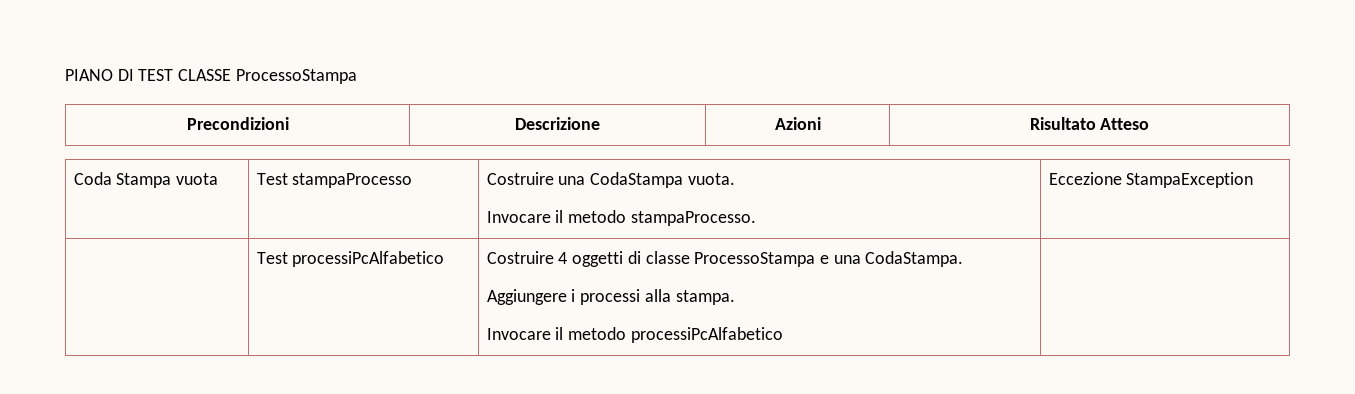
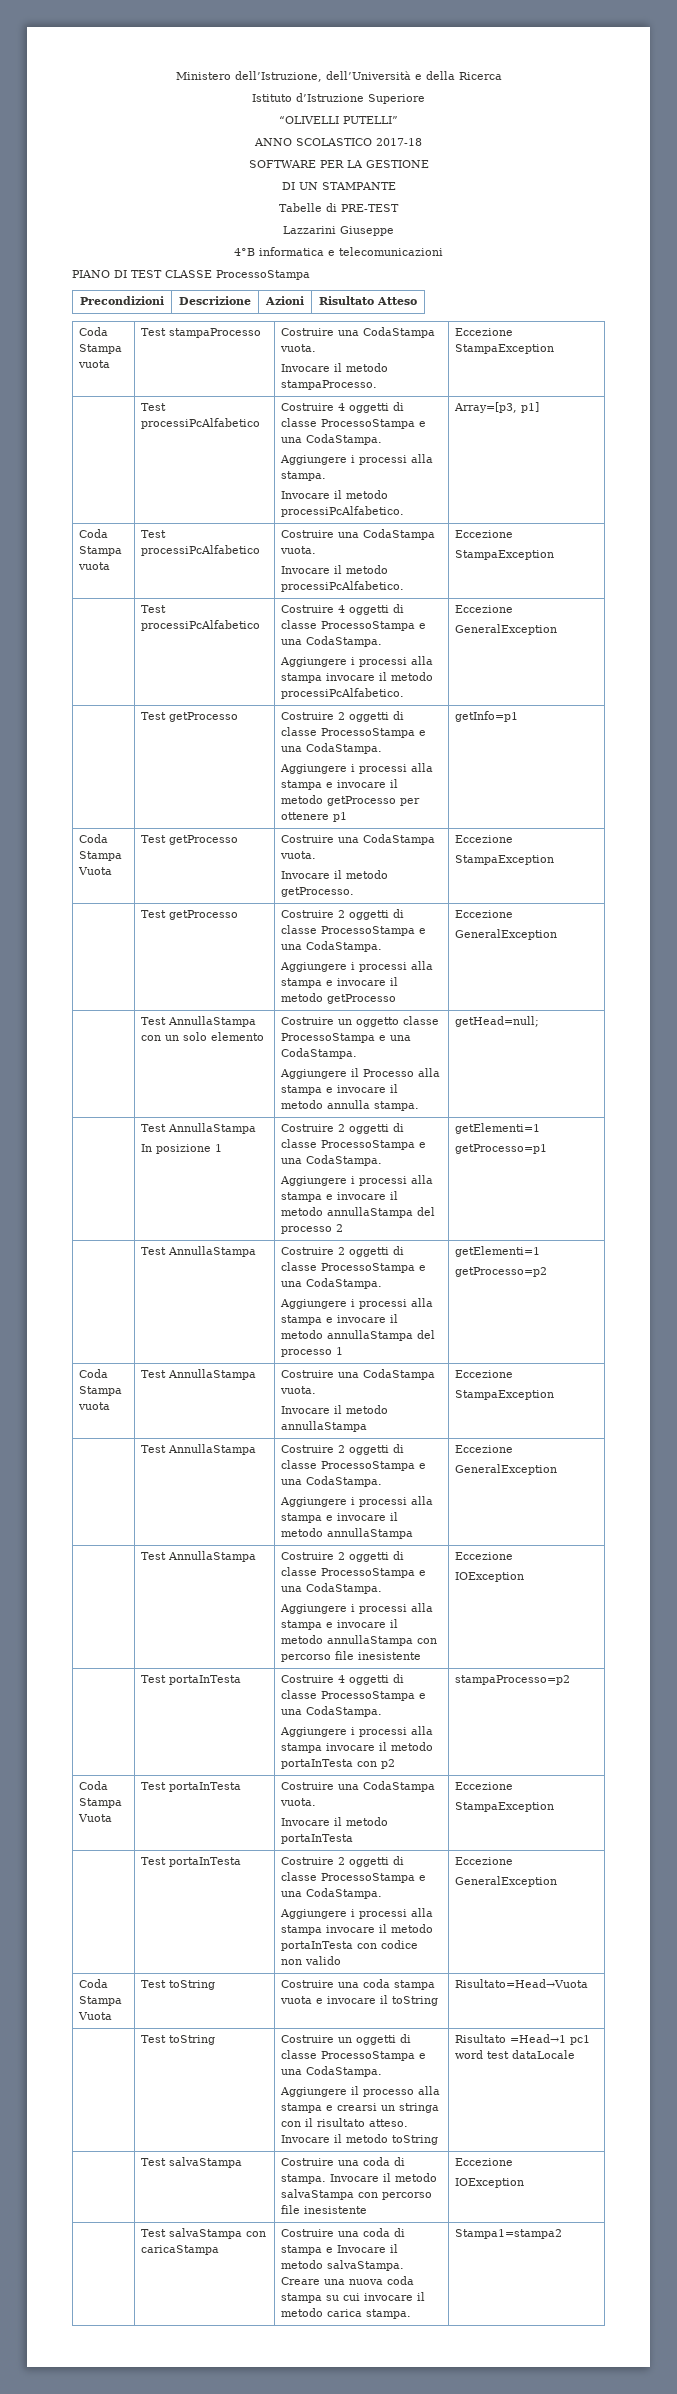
+ Ministero dell’Istruzione, dell’Università e della Ricerca
+ Istituto d’Istruzione Superiore
+ “OLIVELLI PUTELLI”
+ ANNO SCOLASTICO 2017-18
+ SOFTWARE PER LA GESTIONE
+ DI UN STAMPANTE
+ Tabelle di PRE-TEST
+ Lazzarini Giuseppe
+ 4°B informatica e telecomunicazioni
  Coda Stampa vuota | Test stampaProcesso | Costruire una CodaStampa vuota.
  Invocare il metodo stampaProcesso. | Eccezione StampaException
  | Test processiPcAlfabetico | Costruire 4 oggetti di classe ProcessoStampa e una CodaStampa.
  Aggiungere i processi alla stampa.
- Invocare il metodo processiPcAlfabetico |
+ Invocare il metodo processiPcAlfabetico. | Array=[p3, p1]
+ Coda Stampa vuota | Test processiPcAlfabetico | Costruire una CodaStampa vuota.
+ Invocare il metodo processiPcAlfabetico. | Eccezione
+ StampaException
+ | Test processiPcAlfabetico | Costruire 4 oggetti di classe ProcessoStampa e una CodaStampa.
+ Aggiungere i processi alla stampa invocare il metodo processiPcAlfabetico. | Eccezione
+ GeneralException
+ | Test getProcesso | Costruire 2 oggetti di classe ProcessoStampa e una CodaStampa.
+ Aggiungere i processi alla stampa e invocare il metodo getProcesso per ottenere p1 | getInfo=p1
+ Coda Stampa Vuota | Test getProcesso | Costruire una CodaStampa vuota.
+ Invocare il metodo getProcesso. | Eccezione
+ StampaException
+ | Test getProcesso | Costruire 2 oggetti di classe ProcessoStampa e una CodaStampa.
+ Aggiungere i processi alla stampa e invocare il metodo getProcesso | Eccezione
+ GeneralException
+ | Test AnnullaStampa con un solo elemento | Costruire un oggetto classe ProcessoStampa e una CodaStampa.
+ Aggiungere il Processo alla stampa e invocare il metodo annulla stampa. | getHead=null;
+ | Test AnnullaStampa
+ In posizione 1 | Costruire 2 oggetti di classe ProcessoStampa e una CodaStampa.
+ Aggiungere i processi alla stampa e invocare il metodo annullaStampa del processo 2 | getElementi=1
+ getProcesso=p1
+ | Test AnnullaStampa | Costruire 2 oggetti di classe ProcessoStampa e una CodaStampa.
+ Aggiungere i processi alla stampa e invocare il metodo annullaStampa del processo 1 | getElementi=1
+ getProcesso=p2
+ Coda Stampa vuota | Test AnnullaStampa | Costruire una CodaStampa vuota.
+ Invocare il metodo annullaStampa | Eccezione
+ StampaException
+ | Test AnnullaStampa | Costruire 2 oggetti di classe ProcessoStampa e una CodaStampa.
+ Aggiungere i processi alla stampa e invocare il metodo annullaStampa | Eccezione
+ GeneralException
+ | Test AnnullaStampa | Costruire 2 oggetti di classe ProcessoStampa e una CodaStampa.
+ Aggiungere i processi alla stampa e invocare il metodo annullaStampa con percorso file inesistente | Eccezione
+ IOException
+ | Test portaInTesta | Costruire 4 oggetti di classe ProcessoStampa e una CodaStampa.
+ Aggiungere i processi alla stampa invocare il metodo portaInTesta con p2 | stampaProcesso=p2
+ Coda Stampa Vuota | Test portaInTesta | Costruire una CodaStampa vuota.
+ Invocare il metodo portaInTesta | Eccezione
+ StampaException
+ | Test portaInTesta | Costruire 2 oggetti di classe ProcessoStampa e una CodaStampa.
+ Aggiungere i processi alla stampa invocare il metodo portaInTesta con codice non valido | Eccezione
+ GeneralException
+ Coda Stampa Vuota | Test toString | Costruire una coda stampa vuota e invocare il toString | Risultato=Head→Vuota
+ | Test toString | Costruire un oggetti di classe ProcessoStampa e una CodaStampa.
+ Aggiungere il processo alla stampa e crearsi un stringa con il risultato atteso. Invocare il metodo toString | Risultato =Head→1 pc1 word test dataLocale
+ | Test salvaStampa | Costruire una coda di stampa. Invocare il metodo salvaStampa con percorso file inesistente | Eccezione
+ IOException
+ | Test salvaStampa con caricaStampa | Costruire una coda di stampa e Invocare il metodo salvaStampa. Creare una nuova coda stampa su cui invocare il metodo carica stampa. | Stampa1=stampa2

